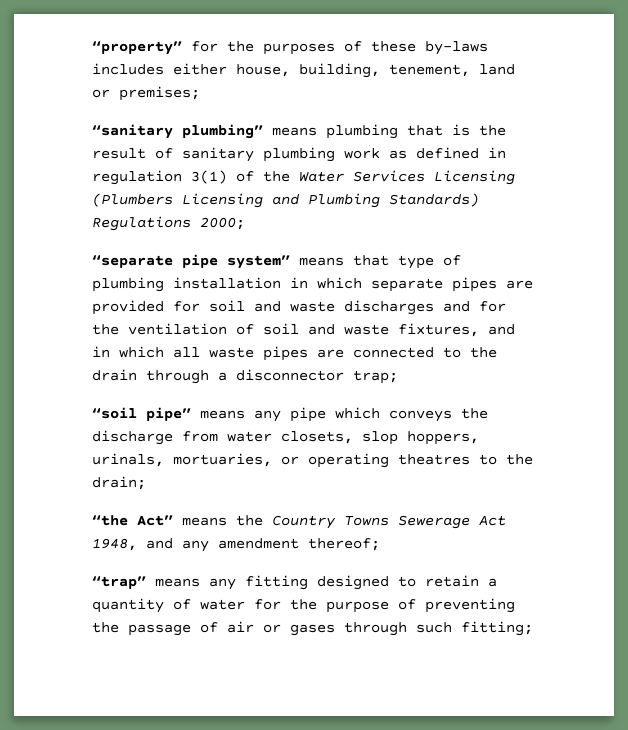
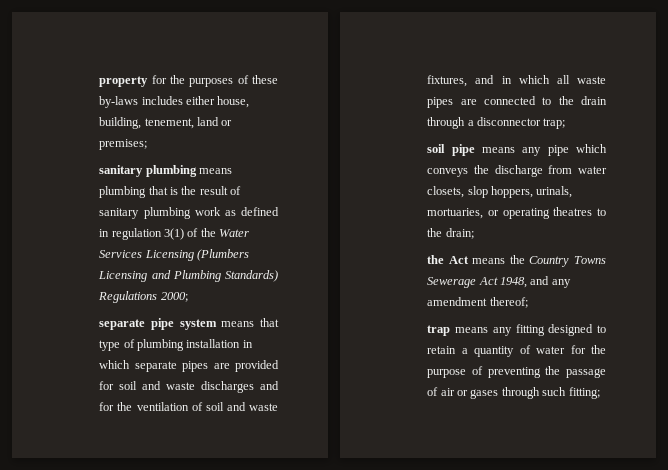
- “property” for the purposes of these by-laws includes either house, building, tenement, land or premises;
+ property for the purposes of these by-laws includes either house, building, tenement, land or premises;
- “sanitary plumbing” means plumbing that is the result of sanitary plumbing work as defined in regulation 3(1) of the Water Services Licensing (Plumbers Licensing and Plumbing Standards) Regulations 2000;
+ sanitary plumbing means plumbing that is the result of sanitary plumbing work as defined in regulation 3(1) of the Water Services Licensing (Plumbers Licensing and Plumbing Standards) Regulations 2000;
- “separate pipe system” means that type of plumbing installation in which separate pipes are provided for soil and waste discharges and for the ventilation of soil and waste fixtures, and in which all waste pipes are connected to the drain through a disconnector trap;
+ separate pipe system means that type of plumbing installation in which separate pipes are provided for soil and waste discharges and for the ventilation of soil and waste fixtures, and in which all waste pipes are connected to the drain through a disconnector trap;
- “soil pipe” means any pipe which conveys the discharge from water closets, slop hoppers, urinals, mortuaries, or operating theatres to the drain;
+ soil pipe means any pipe which conveys the discharge from water closets, slop hoppers, urinals, mortuaries, or operating theatres to the drain;
- “the Act” means the Country Towns Sewerage Act 1948, and any amendment thereof;
+ the Act means the Country Towns Sewerage Act 1948, and any amendment thereof;
- “trap” means any fitting designed to retain a quantity of water for the purpose of preventing the passage of air or gases through such fitting;
+ trap means any fitting designed to retain a quantity of water for the purpose of preventing the passage of air or gases through such fitting;

